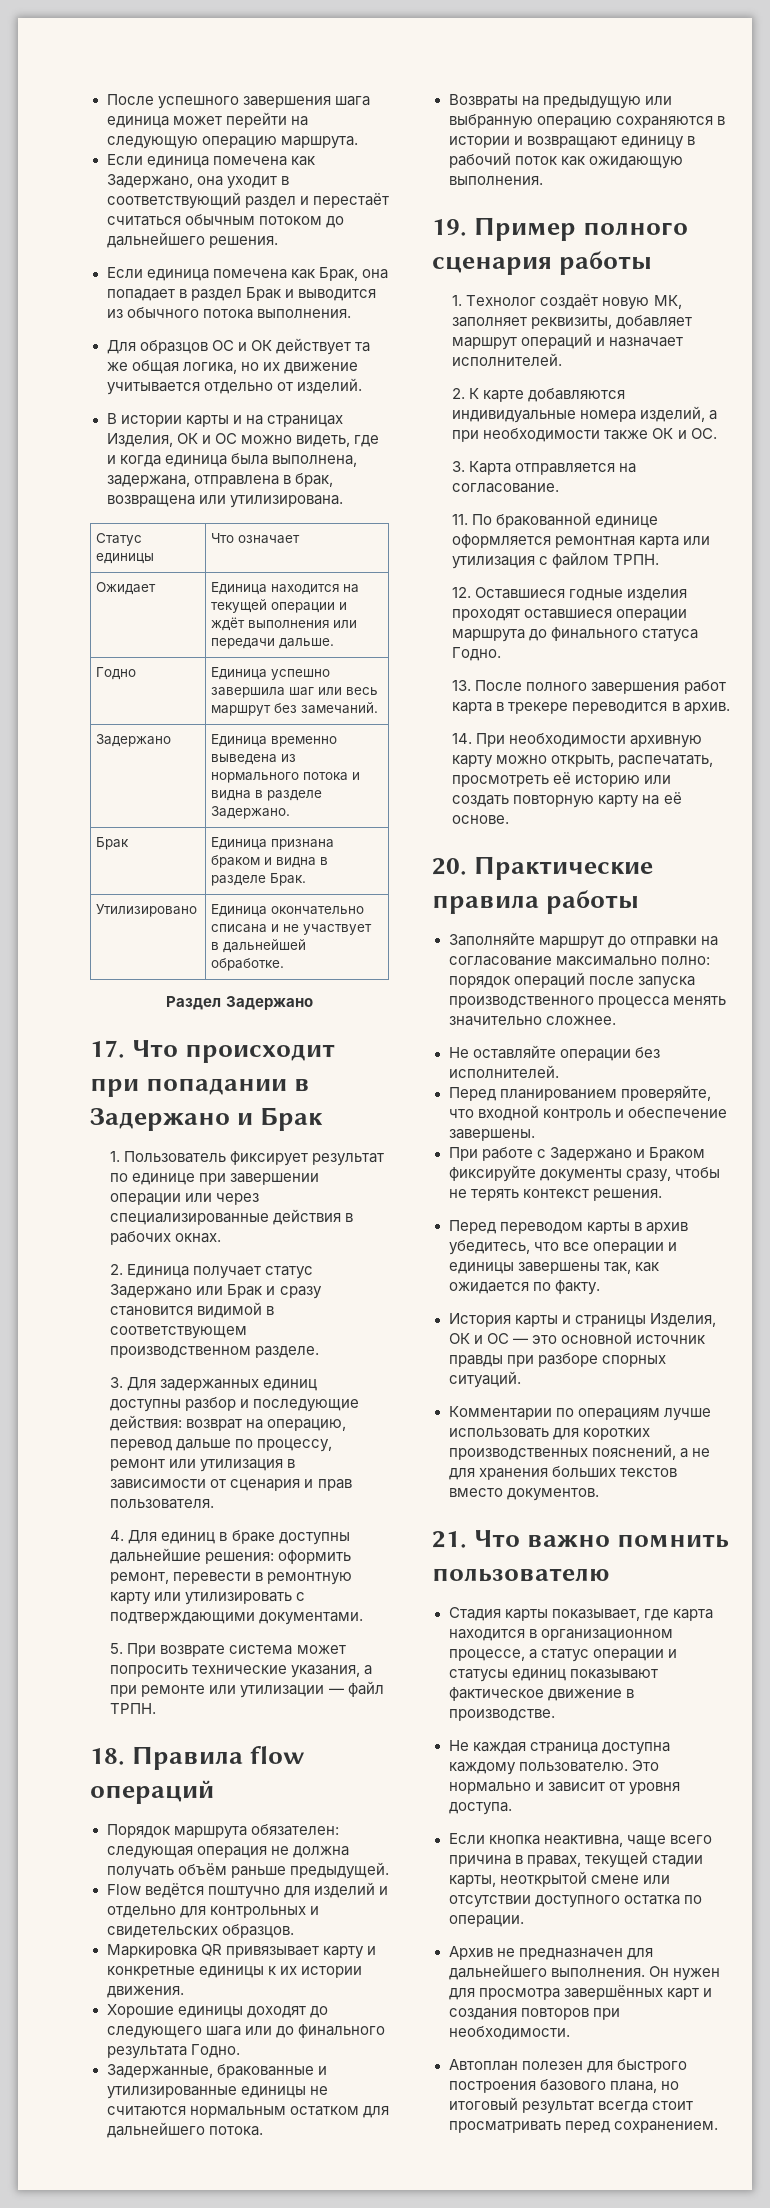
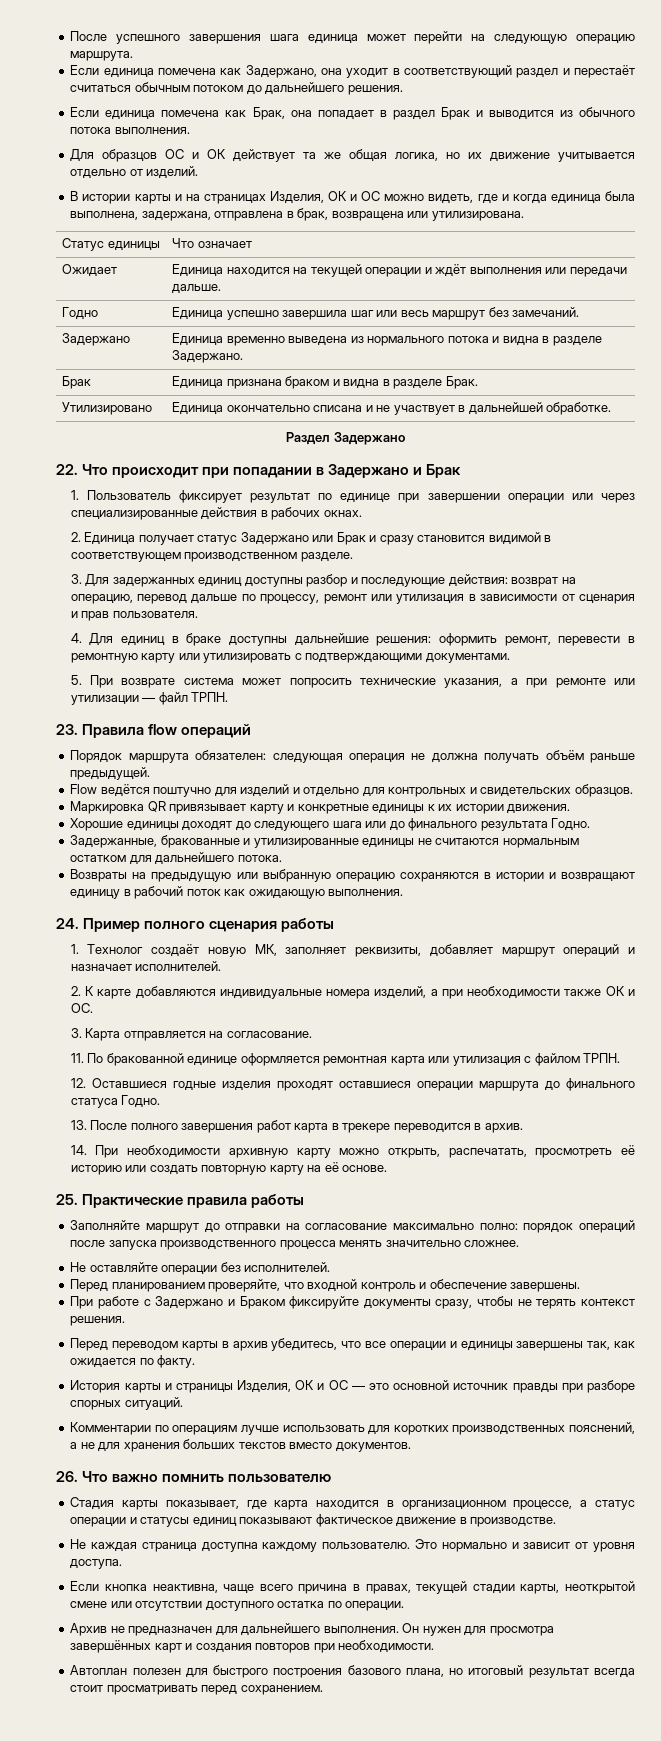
- 17. Что происходит при попадании в Задержано и Брак
+ 22. Что происходит при попадании в Задержано и Брак
- 18. Правила flow операций
+ 23. Правила flow операций
- 19. Пример полного сценария работы
+ 24. Пример полного сценария работы
- 20. Практические правила работы
+ 25. Практические правила работы
- 21. Что важно помнить пользователю
+ 26. Что важно помнить пользователю

